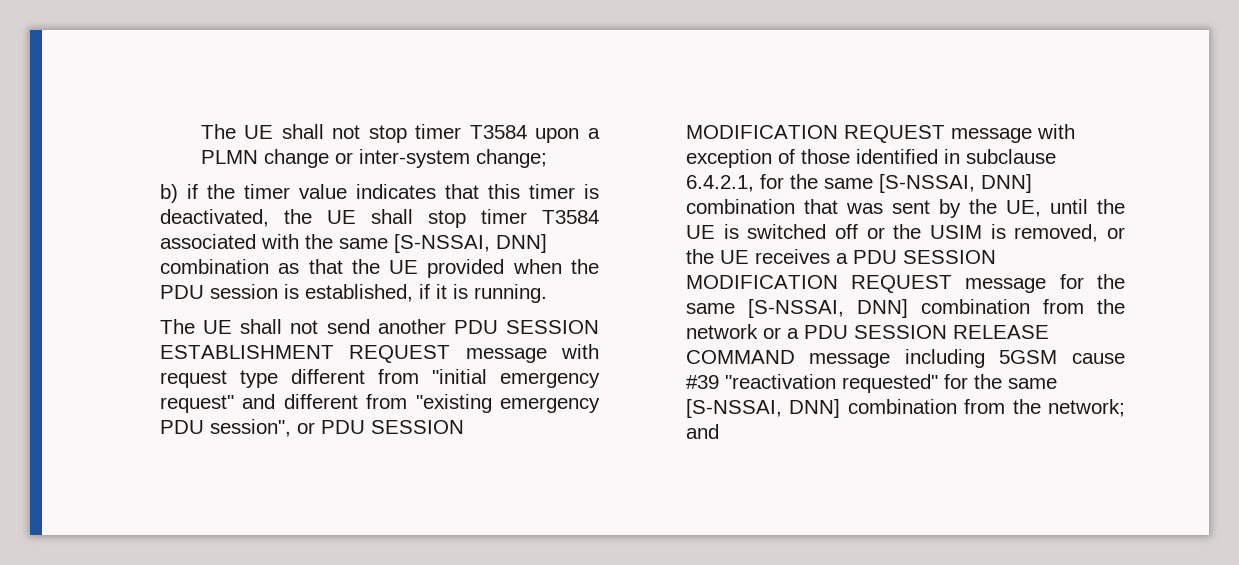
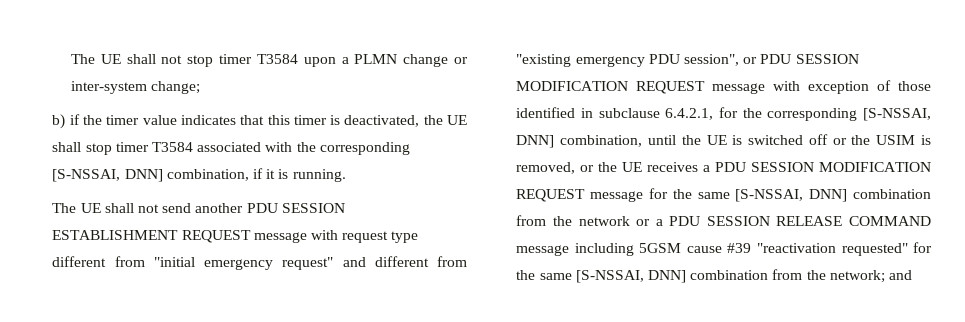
- b) if the timer value indicates that this timer is deactivated, the UE shall stop timer T3584 associated with the same [S-NSSAI, DNN] combination as that the UE provided when the PDU session is established, if it is running.
+ b) if the timer value indicates that this timer is deactivated, the UE shall stop timer T3584 associated with the corresponding [S-NSSAI, DNN] combination, if it is running.
- The UE shall not send another PDU SESSION ESTABLISHMENT REQUEST message with request type different from "initial emergency request" and different from "existing emergency PDU session", or PDU SESSION MODIFICATION REQUEST message with exception of those identified in subclause 6.4.2.1, for the same [S-NSSAI, DNN] combination that was sent by the UE, until the UE is switched off or the USIM is removed, or the UE receives a PDU SESSION MODIFICATION REQUEST message for the same [S-NSSAI, DNN] combination from the network or a PDU SESSION RELEASE COMMAND message including 5GSM cause #39 "reactivation requested" for the same [S-NSSAI, DNN] combination from the network;
+ The UE shall not send another PDU SESSION ESTABLISHMENT REQUEST message with request type different from "initial emergency request" and different from "existing emergency PDU session", or PDU SESSION MODIFICATION REQUEST message with exception of those identified in subclause 6.4.2.1, for the corresponding [S-NSSAI, DNN] combination, until the UE is switched off or the USIM is removed, or the UE receives a PDU SESSION MODIFICATION REQUEST message for the same [S-NSSAI, DNN] combination from the network or a PDU SESSION RELEASE COMMAND message including 5GSM cause #39 "reactivation requested" for the same [S-NSSAI, DNN] combination from the network;

